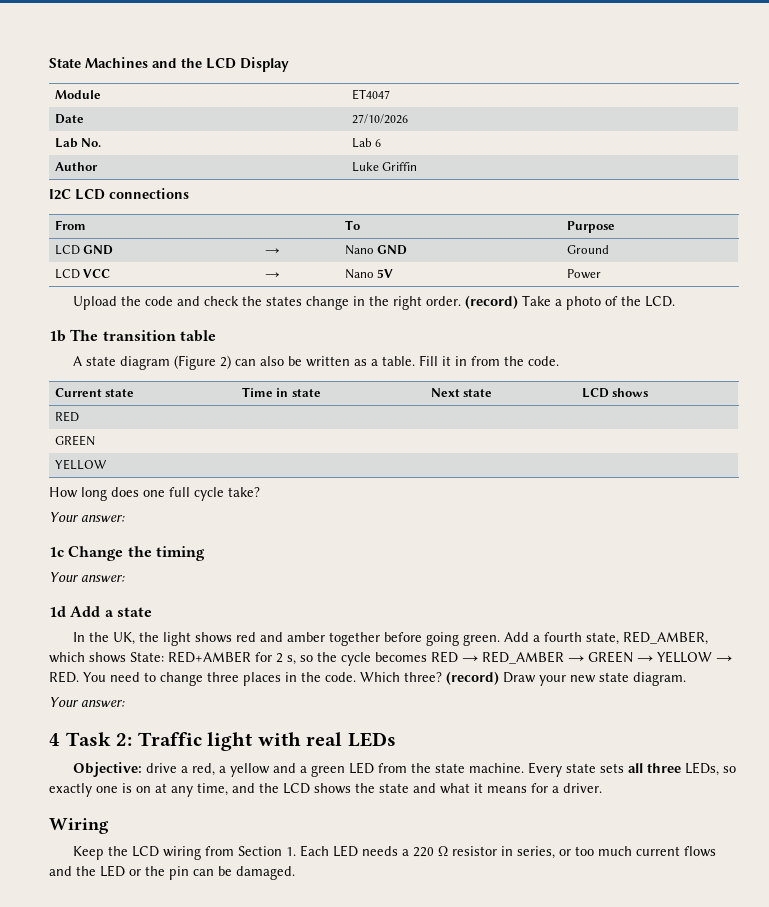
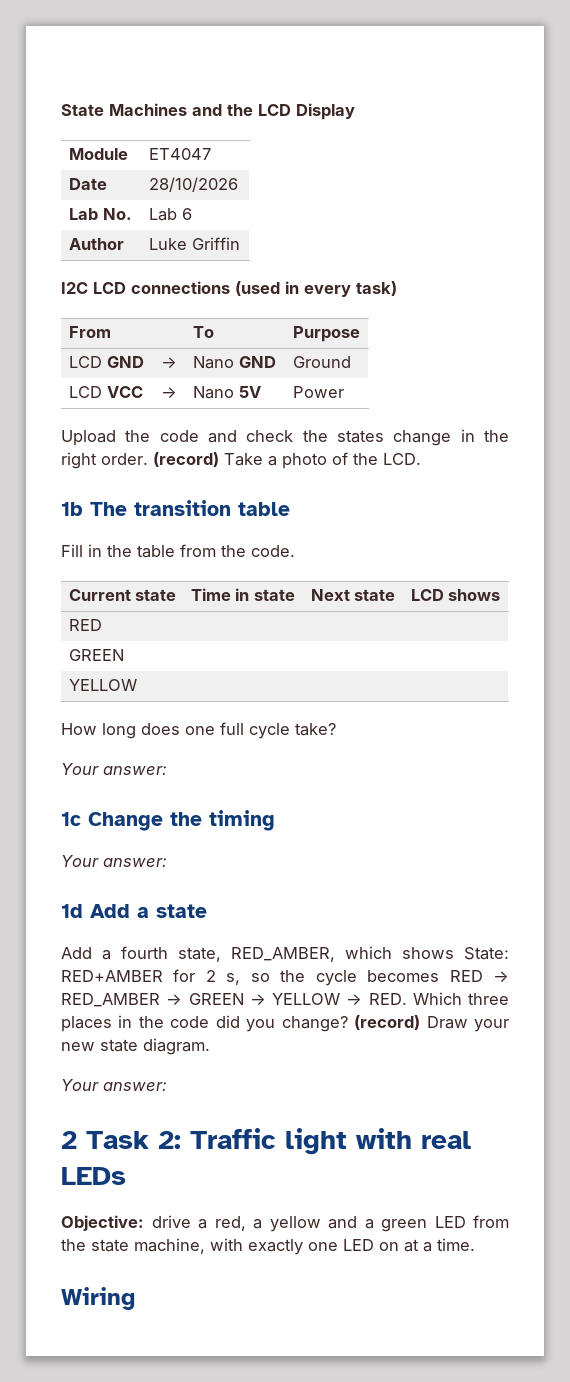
- Date | 27/10/2026
+ Date | 28/10/2026
- I2C LCD connections
+ I2C LCD connections (used in every task)
- A state diagram (Figure 2) can also be written as a table. Fill it in from the code.
+ Fill in the table from the code.
- In the UK, the light shows red and amber together before going green. Add a fourth state, RED_AMBER, which shows State: RED+AMBER for 2 s, so the cycle becomes RED → RED_AMBER → GREEN → YELLOW → RED. You need to change three places in the code. Which three?
+ Add a fourth state, RED_AMBER, which shows State: RED+AMBER for 2 s, so the cycle becomes RED → RED_AMBER → GREEN → YELLOW → RED. Which three places in the code did you change?
- 4 Task 2: Traffic light with real LEDs
+ 2 Task 2: Traffic light with real LEDs
- Objective: drive a red, a yellow and a green LED from the state machine. Every state sets all three LEDs, so exactly one is on at any time, and the LCD shows the state and what it means for a driver.
+ Objective: drive a red, a yellow and a green LED from the state machine, with exactly one LED on at a time.
  Wiring
- Keep the LCD wiring from Section 1. Each LED needs a 220 Ω resistor in series, or too much current flows and the LED or the pin can be damaged.

